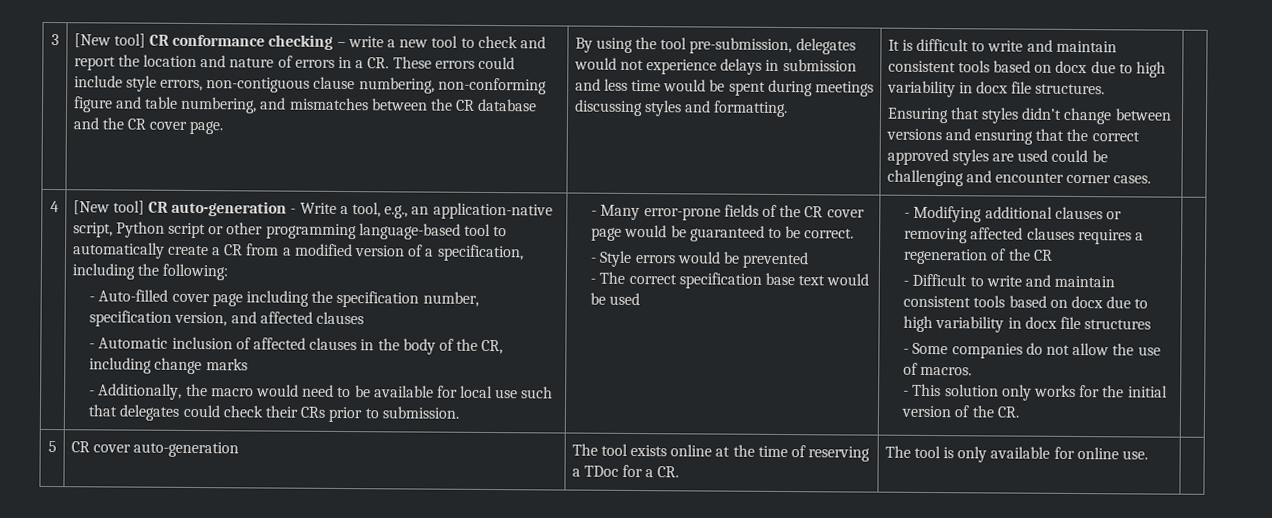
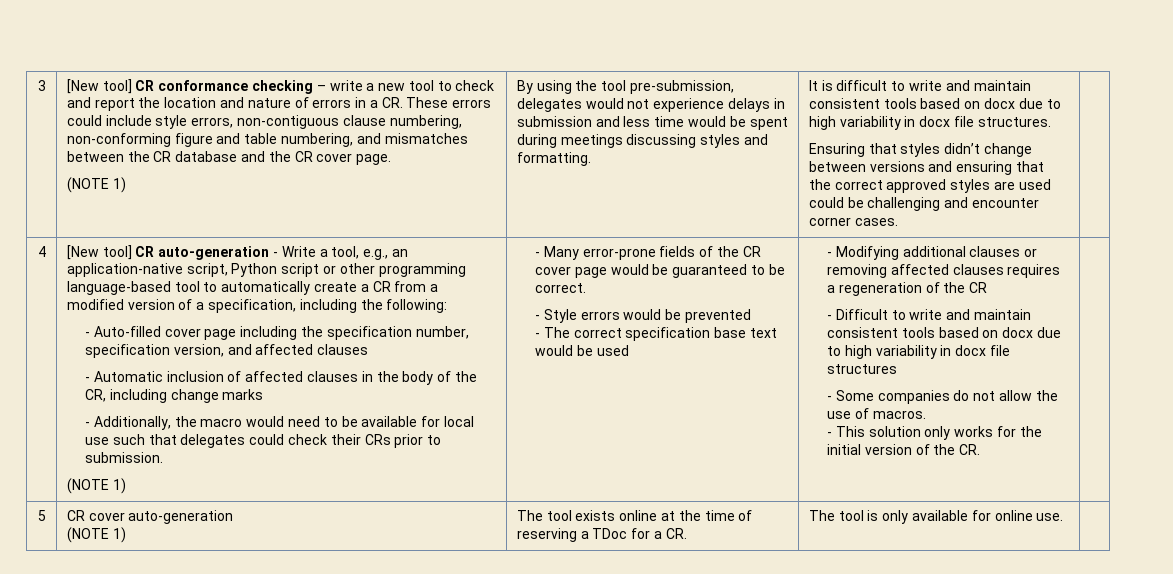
  [New tool] CR conformance checking – write a new tool to check and report the location and nature of errors in a CR. These errors could include style errors, non-contiguous clause numbering, non-conforming figure and table numbering, and mismatches between the CR database and the CR cover page.
+ (NOTE 1)
  - Additionally, the macro would need to be available for local use such that delegates could check their CRs prior to submission.
+ (NOTE 1)
- 5 | CR cover auto-generation | The tool exists online at the time of reserving a TDoc for a CR. | The tool is only available for online use. |
+ 5 | CR cover auto-generation
+ (NOTE 1) | The tool exists online at the time of reserving a TDoc for a CR. | The tool is only available for online use. |

